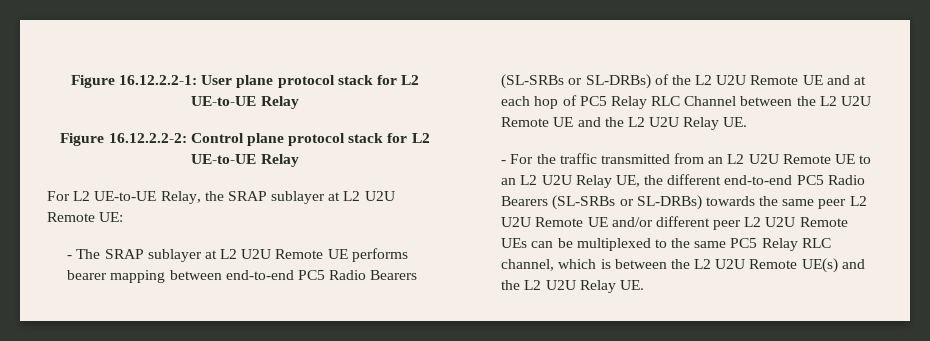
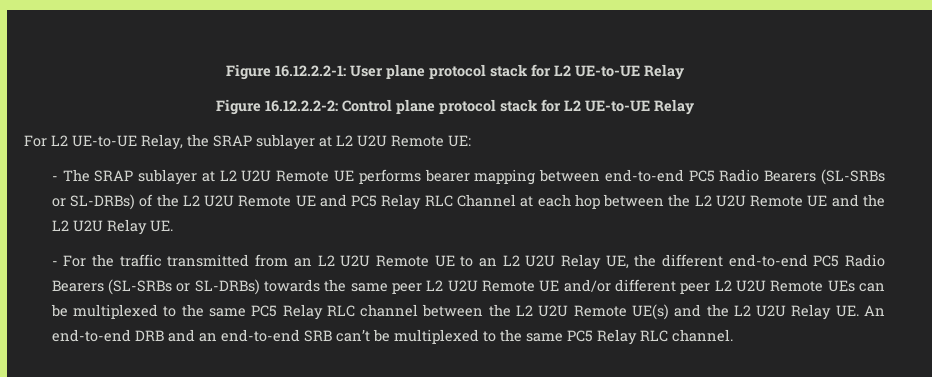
- - The SRAP sublayer at L2 U2U Remote UE performs bearer mapping between end-to-end PC5 Radio Bearers (SL-SRBs or SL-DRBs) of the L2 U2U Remote UE and at each hop of PC5 Relay RLC Channel between the L2 U2U Remote UE and the L2 U2U Relay UE.
+ - The SRAP sublayer at L2 U2U Remote UE performs bearer mapping between end-to-end PC5 Radio Bearers (SL-SRBs or SL-DRBs) of the L2 U2U Remote UE and PC5 Relay RLC Channel at each hop between the L2 U2U Remote UE and the L2 U2U Relay UE.
- - For the traffic transmitted from an L2 U2U Remote UE to an L2 U2U Relay UE, the different end-to-end PC5 Radio Bearers (SL-SRBs or SL-DRBs) towards the same peer L2 U2U Remote UE and/or different peer L2 U2U Remote UEs can be multiplexed to the same PC5 Relay RLC channel, which is between the L2 U2U Remote UE(s) and the L2 U2U Relay UE.
+ - For the traffic transmitted from an L2 U2U Remote UE to an L2 U2U Relay UE, the different end-to-end PC5 Radio Bearers (SL-SRBs or SL-DRBs) towards the same peer L2 U2U Remote UE and/or different peer L2 U2U Remote UEs can be multiplexed to the same PC5 Relay RLC channel between the L2 U2U Remote UE(s) and the L2 U2U Relay UE. An end-to-end DRB and an end-to-end SRB can’t be multiplexed to the same PC5 Relay RLC channel.

